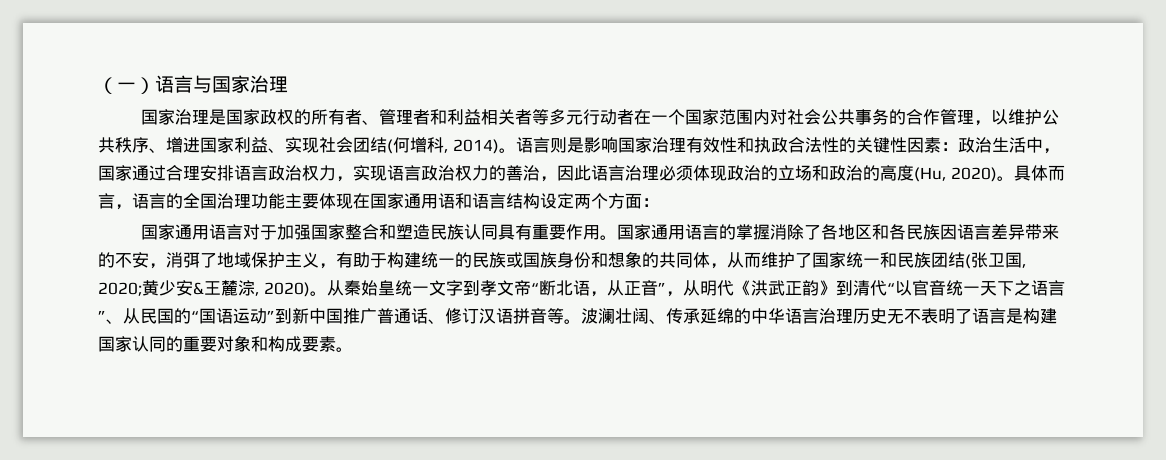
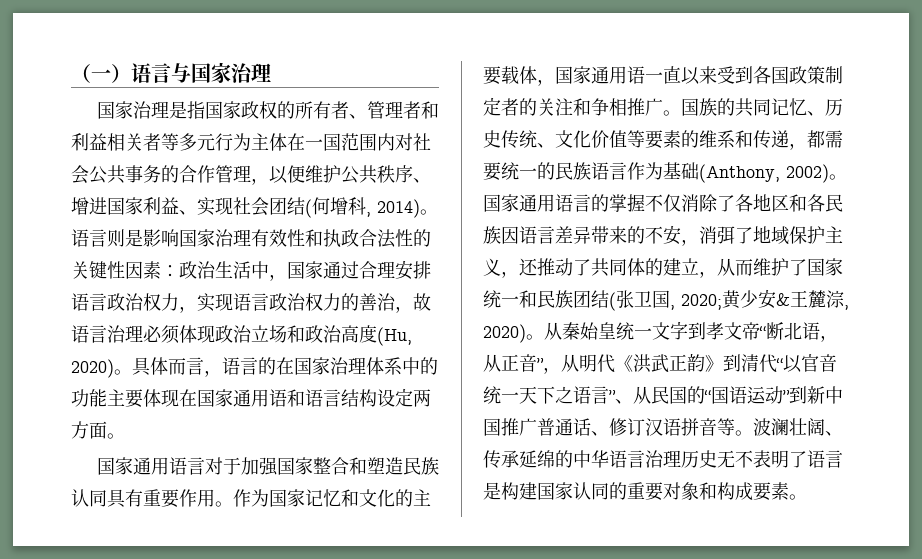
- 国家治理是国家政权的所有者、管理者和利益相关者等多元行动者在一个国家范围内对社会公共事务的合作管理，以维护公共秩序、增进国家利益、实现社会团结(何增科, 2014)。
+ 国家治理是指国家政权的所有者、管理者和利益相关者等多元行为主体在一国范围内对社会公共事务的合作管理，以便维护公共秩序、增进国家利益、实现社会团结(何增科, 2014)。
- 语言则是影响国家治理有效性和执政合法性的关键性因素：政治生活中，国家通过合理安排语言政治权力，实现语言政治权力的善治，因此语言治理必须体现政治的立场和政治的高度(Hu, 2020)。
+ 语言则是影响国家治理有效性和执政合法性的关键性因素：政治生活中，国家通过合理安排语言政治权力，实现语言政治权力的善治，故语言治理必须体现政治立场和政治高度(Hu, 2020)。
- 具体而言，语言的全国治理功能主要体现在国家通用语和语言结构设定两个方面：
+ 具体而言，语言的在国家治理体系中的功能主要体现在国家通用语和语言结构设定两方面。
+ 作为国家记忆和文化的主要载体，国家通用语一直以来受到各国政策制定者的关注和争相推广。国族的共同记忆、历史传统、文化价值等要素的维系和传递，都需要统一的民族语言作为基础(Anthony, 2002)。
- 国家通用语言的掌握消除了各地区和各民族因语言差异带来的不安，消弭了地域保护主义，有助于构建统一的民族或国族身份和想象的共同体，从而维护了国家统一和民族团结(张卫国, 2020;黄少安&王麓淙, 2020)。
+ 国家通用语言的掌握不仅消除了各地区和各民族因语言差异带来的不安，消弭了地域保护主义，还推动了共同体的建立，从而维护了国家统一和民族团结(张卫国, 2020;黄少安&王麓淙, 2020)。

